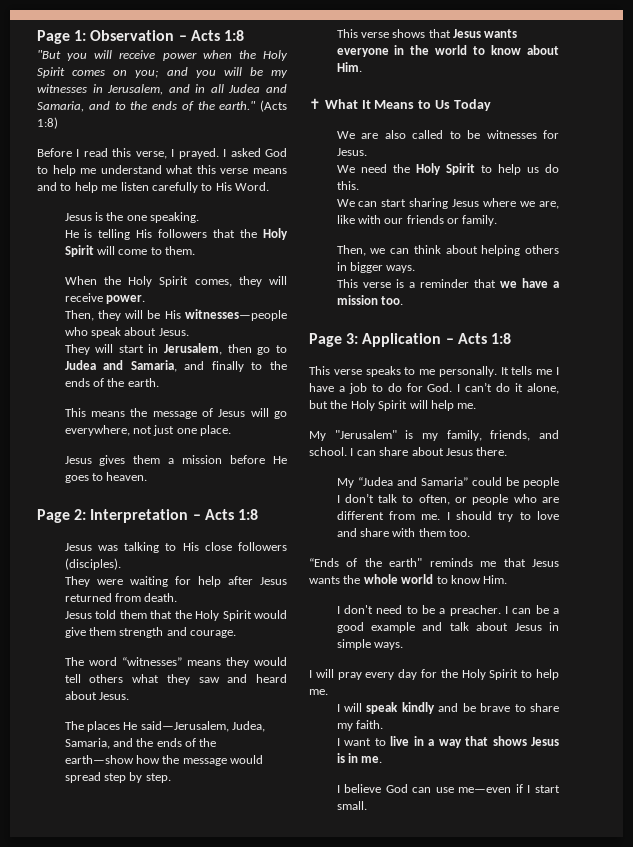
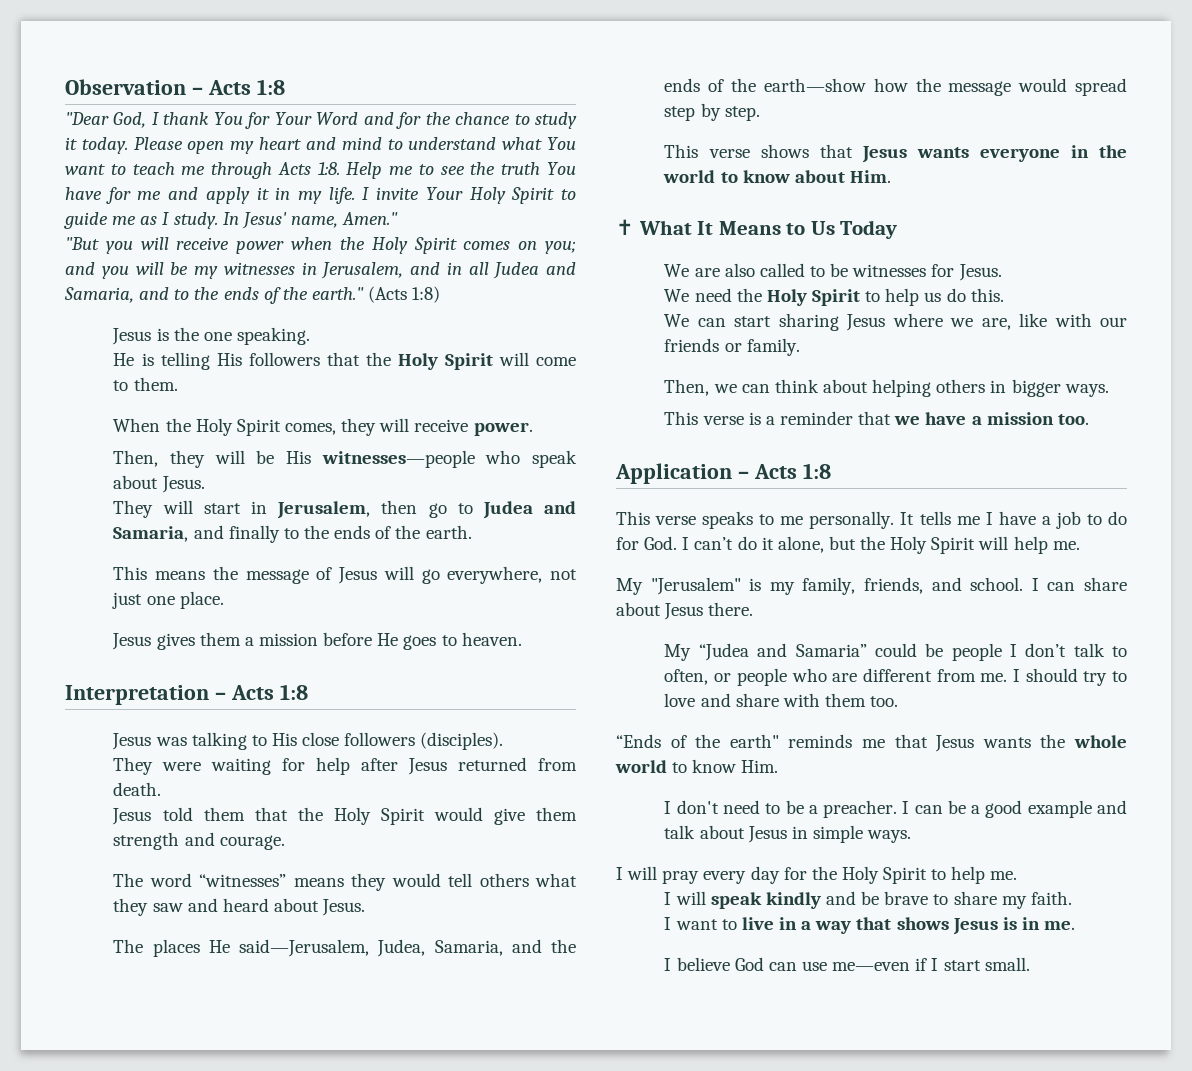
- Page 1: Observation – Acts 1:8
+ Observation – Acts 1:8
+ "Dear God, I thank You for Your Word and for the chance to study it today. Please open my heart and mind to understand what You want to teach me through Acts 1:8. Help me to see the truth You have for me and apply it in my life. I invite Your Holy Spirit to guide me as I study. In Jesus' name, Amen."
- Before I read this verse, I prayed. I asked God to help me understand what this verse means and to help me listen carefully to His Word.
- Page 2: Interpretation – Acts 1:8
+ Interpretation – Acts 1:8
- Page 3: Application – Acts 1:8
+ Application – Acts 1:8

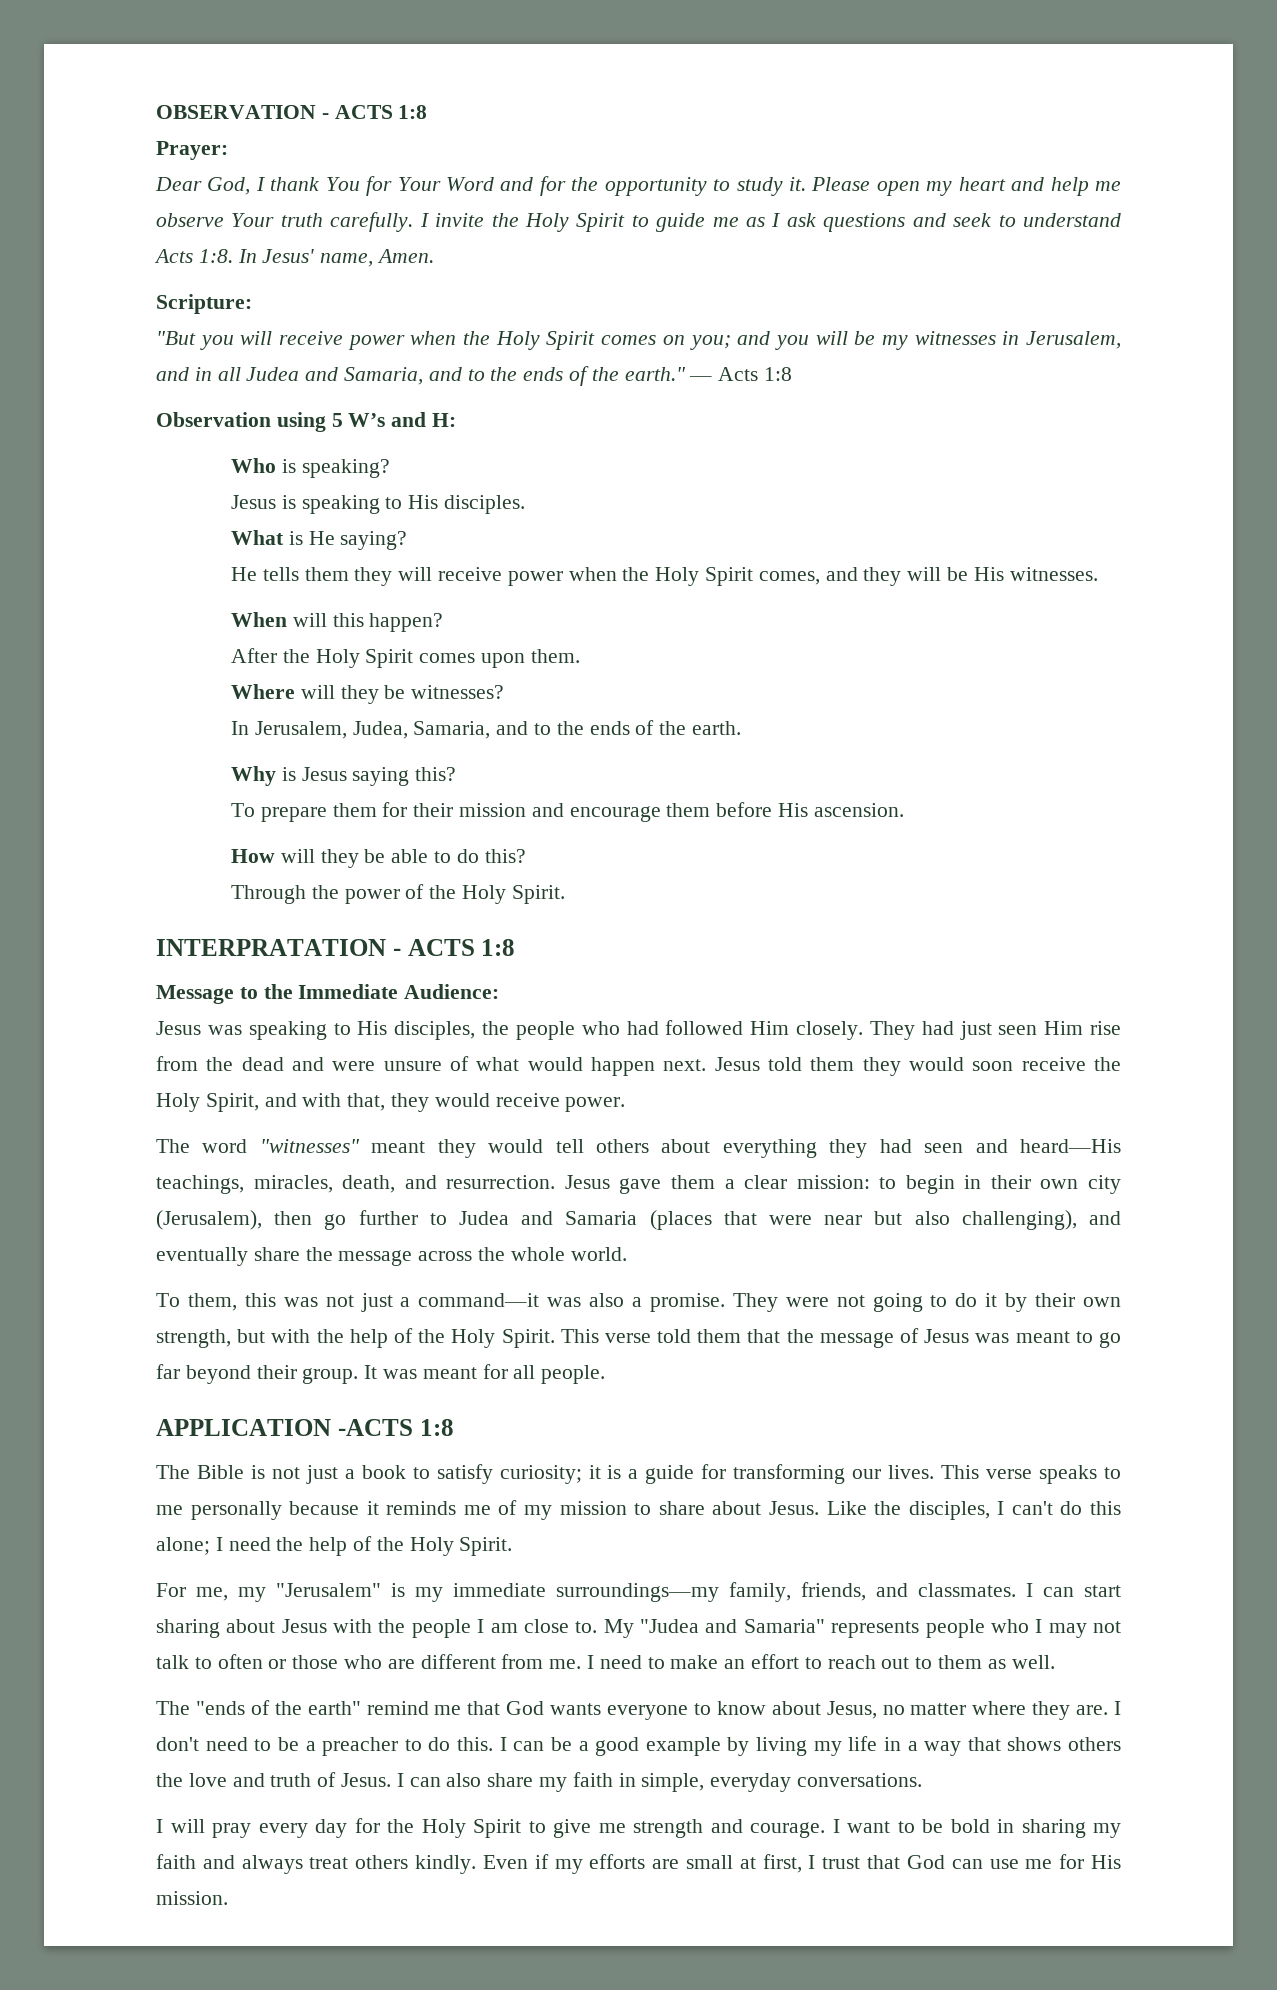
- Observation – Acts 1:8
- "Dear God, I thank You for Your Word and for the chance to study it today.
+ OBSERVATION - ACTS 1:8
+ Prayer:
+ Dear God, I thank You for Your Word and for the opportunity to study it.
- Please open my heart and mind to understand what You want to teach me through Acts 1:8. Help me to see the truth You have for me and apply it in my life.
+ Please open my heart and help me observe Your truth carefully.
- I invite Your Holy Spirit to guide me as I study.
+ I invite the Holy Spirit to guide me as I ask questions and seek to understand Acts 1:8.
- In Jesus' name, Amen."
+ In Jesus' name, Amen.
+ Scripture:
- (Acts 1:8)
- Jesus is the one speaking.
- He is telling His followers that the Holy Spirit will come to them.
- When the Holy Spirit comes, they will receive power.
- Then, they will be His witnesses—people who speak about Jesus.
- They will start in Jerusalem, then go to Judea and Samaria, and finally to the ends of the earth.
+ — Acts 1:8
+ Observation using 5 W’s and H:
+ Who is speaking?
+ Jesus is speaking to His disciples.
+ What is He saying?
+ He tells them they will receive power when the Holy Spirit comes, and they will be His witnesses.
+ When will this happen?
+ After the Holy Spirit comes upon them.
+ Where will they be witnesses?
+ In Jerusalem, Judea, Samaria, and to the ends of the earth.
- This means the message of Jesus will go everywhere, not just one place.
- Jesus gives them a mission before He goes to heaven.
- Interpretation – Acts 1:8
- Jesus was talking to His close followers (disciples).
- They were waiting for help after Jesus returned from death.
- Jesus told them that the Holy Spirit would give them strength and courage.
- The word “witnesses” means they would tell others what they saw and heard about Jesus.
- The places He said—Jerusalem, Judea, Samaria, and the ends of the earth—show how the message would spread step by step.
- This verse shows that Jesus wants everyone in the world to know about Him.
- ✝ What It Means to Us Today
- We are also called to be witnesses for Jesus.
- We need the Holy Spirit to help us do this.
- We can start sharing Jesus where we are, like with our friends or family.
- Then, we can think about helping others in bigger ways.
- This verse is a reminder that we have a mission too.
- Application – Acts 1:8
- This verse speaks to me personally. It tells me I have a job to do for God. I can’t do it alone, but the Holy Spirit will help me.
- My "Jerusalem" is my family, friends, and school. I can share about Jesus there.
- My “Judea and Samaria” could be people I don’t talk to often, or people who are different from me.
+ Why is Jesus saying this?
+ To prepare them for their mission and encourage them before His ascension.
+ How will they be able to do this?
+ Through the power of the Holy Spirit.
+ INTERPRATATION - ACTS 1:8
+ Message to the Immediate Audience:
+ Jesus was speaking to His disciples, the people who had followed Him closely. They had just seen Him rise from the dead and were unsure of what would happen next. Jesus told them they would soon receive the Holy Spirit, and with that, they would receive power.
+ The word "witnesses" meant they would tell others about everything they had seen and heard—His teachings, miracles, death, and resurrection. Jesus gave them a clear mission: to begin in their own city (Jerusalem), then go further to Judea and Samaria (places that were near but also challenging), and eventually share the message across the whole world.
+ To them, this was not just a command—it was also a promise. They were not going to do it by their own strength, but with the help of the Holy Spirit. This verse told them that the message of Jesus was meant to go far beyond their group. It was meant for all people.
+ APPLICATION -ACTS 1:8
+ The Bible is not just a book to satisfy curiosity; it is a guide for transforming our lives. This verse speaks to me personally because it reminds me of my mission to share about Jesus. Like the disciples, I can't do this alone; I need the help of the Holy Spirit.
+ For me, my "Jerusalem" is my immediate surroundings—my family, friends, and classmates. I can start sharing about Jesus with the people I am close to. My "Judea and Samaria" represents people who I may not talk to often or those who are different from me.
- I should try to love and share with them too.
- “Ends of the earth" reminds me that Jesus wants the whole world to know Him.
- I don't need to be a preacher.
+ I need to make an effort to reach out to them as well.
+ The "ends of the earth" remind me that God wants everyone to know about Jesus, no matter where they are. I don't need to be a preacher to do this.
- I can be a good example and talk about Jesus in simple ways.
+ I can be a good example by living my life in a way that shows others the love and truth of Jesus. I can also share my faith in simple, everyday conversations.
- I will pray every day for the Holy Spirit to help me.
- I will speak kindly and be brave to share my faith.
- I want to live in a way that shows Jesus is in me.
- I believe God can use me—even if I start small.
+ I will pray every day for the Holy Spirit to give me strength and courage. I want to be bold in sharing my faith and always treat others kindly. Even if my efforts are small at first, I trust that God can use me for His mission.

